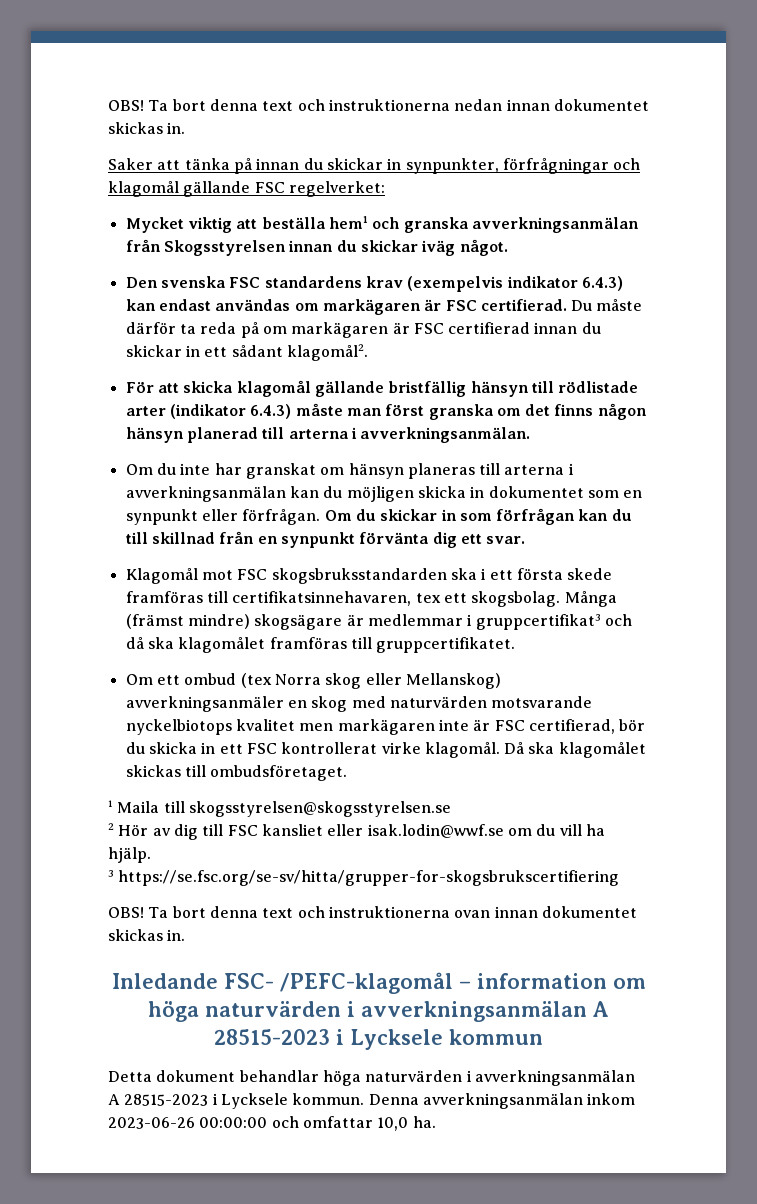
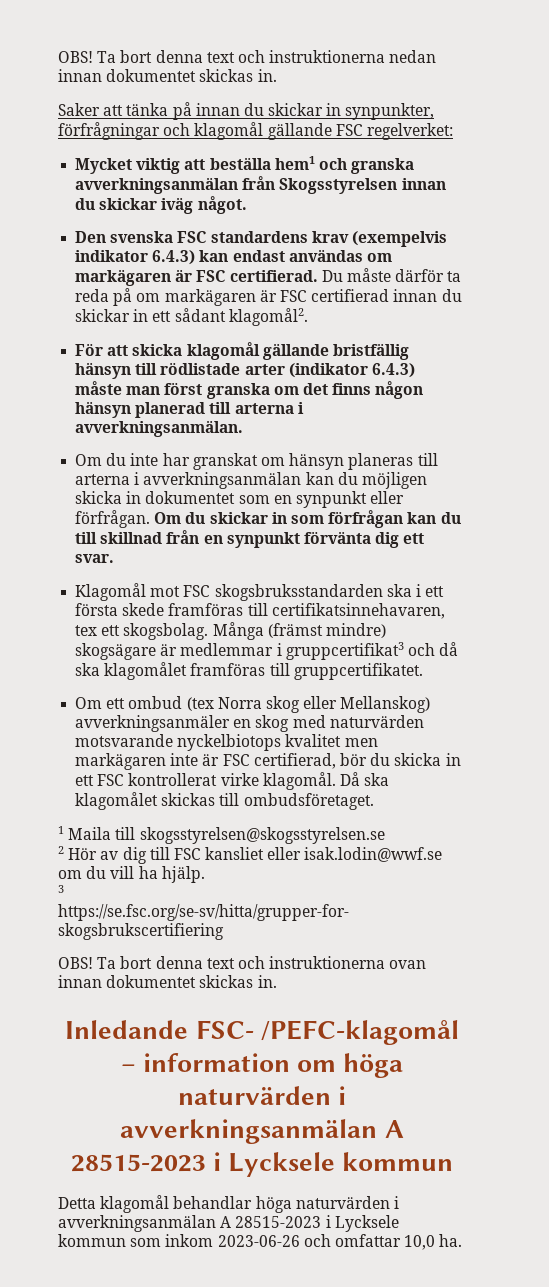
- Detta dokument behandlar höga naturvärden i avverkningsanmälan A 28515-2023 i Lycksele kommun. Denna avverkningsanmälan inkom 2023-06-26 00:00:00 och omfattar 10,0 ha.
+ Detta klagomål behandlar höga naturvärden i avverkningsanmälan A 28515-2023 i Lycksele kommun som inkom 2023-06-26 och omfattar 10,0 ha.

